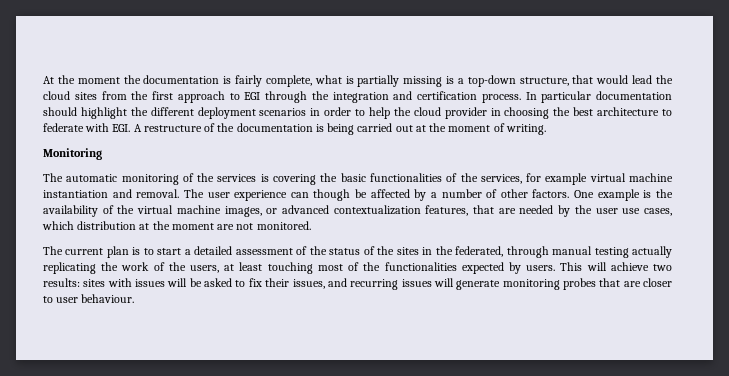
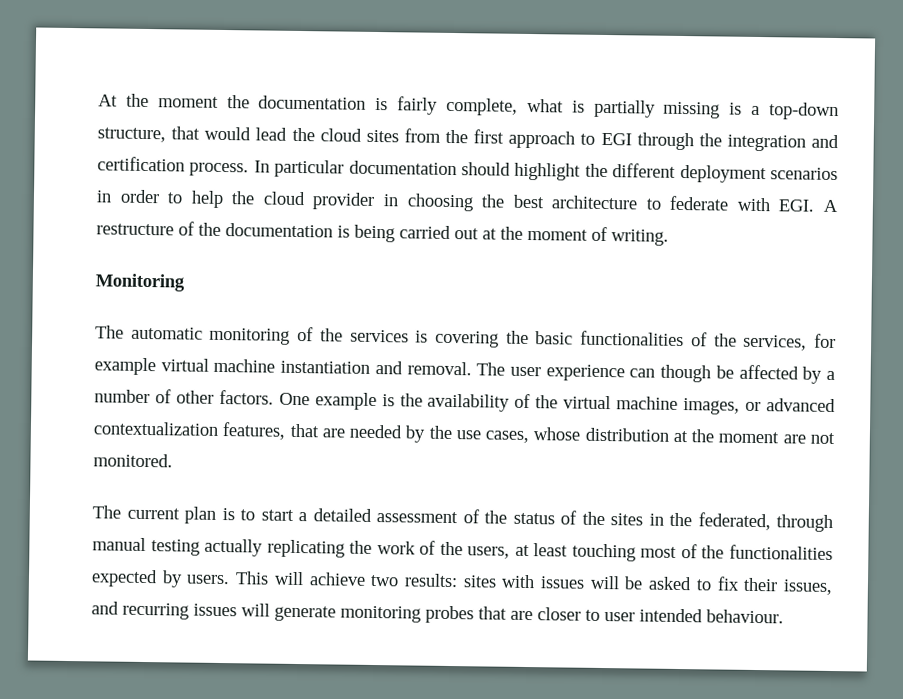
- One example is the availability of the virtual machine images, or advanced contextualization features, that are needed by the user use cases, which distribution at the moment are not monitored.
+ One example is the availability of the virtual machine images, or advanced contextualization features, that are needed by the use cases, whose distribution at the moment are not monitored.
- This will achieve two results: sites with issues will be asked to fix their issues, and recurring issues will generate monitoring probes that are closer to user behaviour.
+ This will achieve two results: sites with issues will be asked to fix their issues, and recurring issues will generate monitoring probes that are closer to user intended behaviour.

